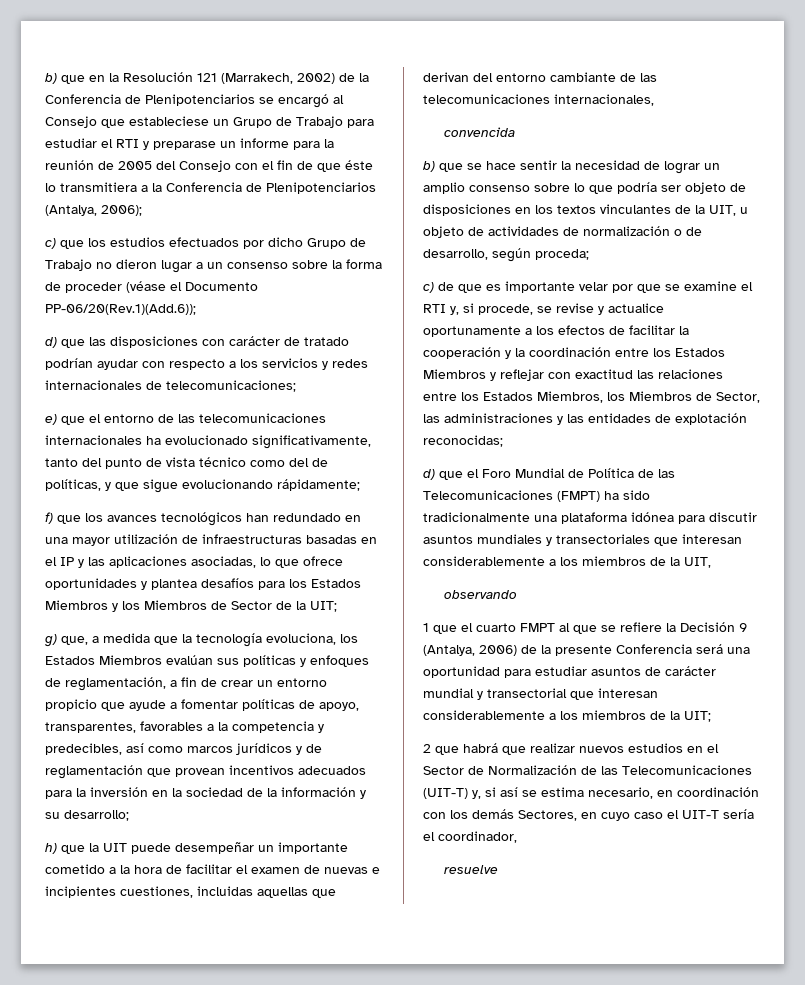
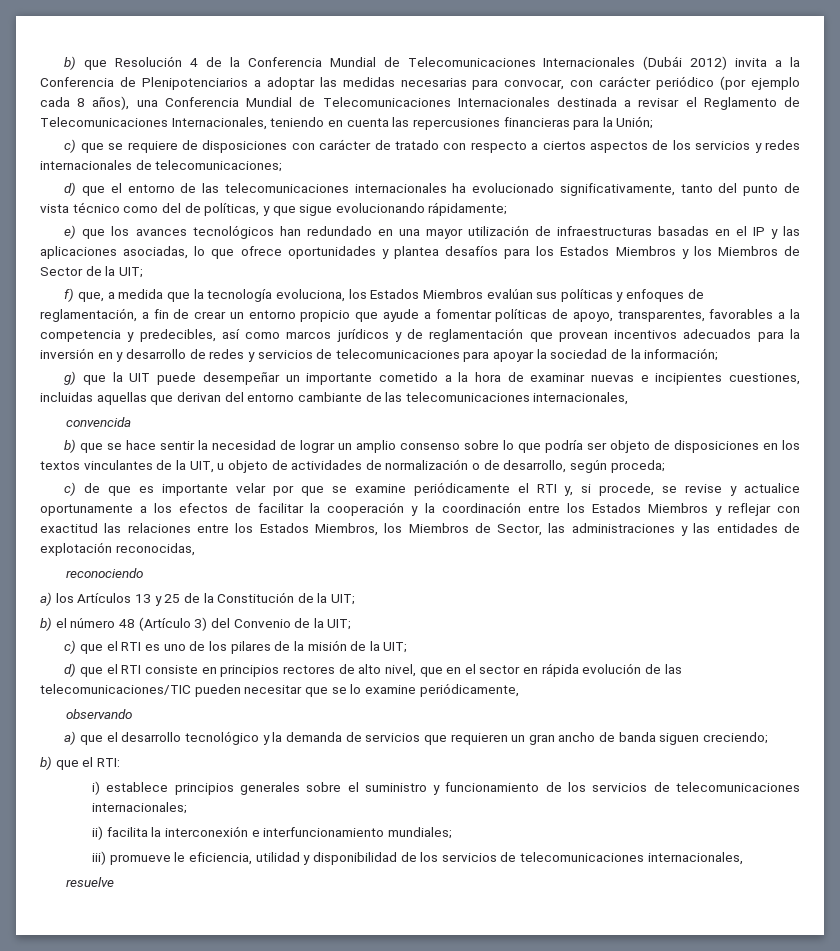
- b) que en la Resolución 121 (Marrakech, 2002) de la Conferencia de Plenipotenciarios se encargó al Consejo que estableciese un Grupo de Trabajo para estudiar el RTI y preparase un informe para la reunión de 2005 del Consejo con el fin de que éste lo transmitiera a la Conferencia de Plenipotenciarios (Antalya, 2006);
- c) que los estudios efectuados por dicho Grupo de Trabajo no dieron lugar a un consenso sobre la forma de proceder (véase el Documento PP-06/20(Rev.1)(Add.6));
- d) que las disposiciones con carácter de tratado podrían ayudar con respecto a los servicios y redes internacionales de telecomunicaciones;
+ b) que Resolución 4 de la Conferencia Mundial de Telecomunicaciones Internacionales (Dubái 2012) invita a la Conferencia de Plenipotenciarios a adoptar las medidas necesarias para convocar, con carácter periódico (por ejemplo cada 8 años), una Conferencia Mundial de Telecomunicaciones Internacionales destinada a revisar el Reglamento de Telecomunicaciones Internacionales, teniendo en cuenta las repercusiones financieras para la Unión;
+ c) que se requiere de disposiciones con carácter de tratado con respecto a ciertos aspectos de los servicios y redes internacionales de telecomunicaciones;
- e) que el entorno de las telecomunicaciones internacionales ha evolucionado significativamente, tanto del punto de vista técnico como del de políticas, y que sigue evolucionando rápidamente;
+ d) que el entorno de las telecomunicaciones internacionales ha evolucionado significativamente, tanto del punto de vista técnico como del de políticas, y que sigue evolucionando rápidamente;
- f) que los avances tecnológicos han redundado en una mayor utilización de infraestructuras basadas en el IP y las aplicaciones asociadas, lo que ofrece oportunidades y plantea desafíos para los Estados Miembros y los Miembros de Sector de la UIT;
+ e) que los avances tecnológicos han redundado en una mayor utilización de infraestructuras basadas en el IP y las aplicaciones asociadas, lo que ofrece oportunidades y plantea desafíos para los Estados Miembros y los Miembros de Sector de la UIT;
- g) que, a medida que la tecnología evoluciona, los Estados Miembros evalúan sus políticas y enfoques de reglamentación, a fin de crear un entorno propicio que ayude a fomentar políticas de apoyo, transparentes, favorables a la competencia y predecibles, así como marcos jurídicos y de reglamentación que provean incentivos adecuados para la inversión en la sociedad de la información y su desarrollo;
- h) que la UIT puede desempeñar un importante cometido a la hora de facilitar el examen de nuevas e incipientes cuestiones, incluidas aquellas que derivan del entorno cambiante de las telecomunicaciones internacionales,
+ f) que, a medida que la tecnología evoluciona, los Estados Miembros evalúan sus políticas y enfoques de reglamentación, a fin de crear un entorno propicio que ayude a fomentar políticas de apoyo, transparentes, favorables a la competencia y predecibles, así como marcos jurídicos y de reglamentación que provean incentivos adecuados para la inversión en y desarrollo de redes y servicios de telecomunicaciones para apoyar la sociedad de la información;
+ g) que la UIT puede desempeñar un importante cometido a la hora de examinar nuevas e incipientes cuestiones, incluidas aquellas que derivan del entorno cambiante de las telecomunicaciones internacionales,
- c) de que es importante velar por que se examine el RTI y, si procede, se revise y actualice oportunamente a los efectos de facilitar la cooperación y la coordinación entre los Estados Miembros y reflejar con exactitud las relaciones entre los Estados Miembros, los Miembros de Sector, las administraciones y las entidades de explotación reconocidas;
- d) que el Foro Mundial de Política de las Telecomunicaciones (FMPT) ha sido tradicionalmente una plataforma idónea para discutir asuntos mundiales y transectoriales que interesan considerablemente a los miembros de la UIT,
+ c) de que es importante velar por que se examine periódicamente el RTI y, si procede, se revise y actualice oportunamente a los efectos de facilitar la cooperación y la coordinación entre los Estados Miembros y reflejar con exactitud las relaciones entre los Estados Miembros, los Miembros de Sector, las administraciones y las entidades de explotación reconocidas,
+ reconociendo
+ a) los Artículos 13 y 25 de la Constitución de la UIT;
+ b) el número 48 (Artículo 3) del Convenio de la UIT;
+ c) que el RTI es uno de los pilares de la misión de la UIT;
+ d) que el RTI consiste en principios rectores de alto nivel, que en el sector en rápida evolución de las telecomunicaciones/TIC pueden necesitar que se lo examine periódicamente,
- 1 que el cuarto FMPT al que se refiere la Decisión 9 (Antalya, 2006) de la presente Conferencia será una oportunidad para estudiar asuntos de carácter mundial y transectorial que interesan considerablemente a los miembros de la UIT;
- 2 que habrá que realizar nuevos estudios en el Sector de Normalización de las Telecomunicaciones (UIT-T) y, si así se estima necesario, en coordinación con los demás Sectores, en cuyo caso el UIT-T sería el coordinador,
+ a) que el desarrollo tecnológico y la demanda de servicios que requieren un gran ancho de banda siguen creciendo;
+ b) que el RTI:
+ i) establece principios generales sobre el suministro y funcionamiento de los servicios de telecomunicaciones internacionales;
+ ii) facilita la interconexión e interfuncionamiento mundiales;
+ iii) promueve le eficiencia, utilidad y disponibilidad de los servicios de telecomunicaciones internacionales,

